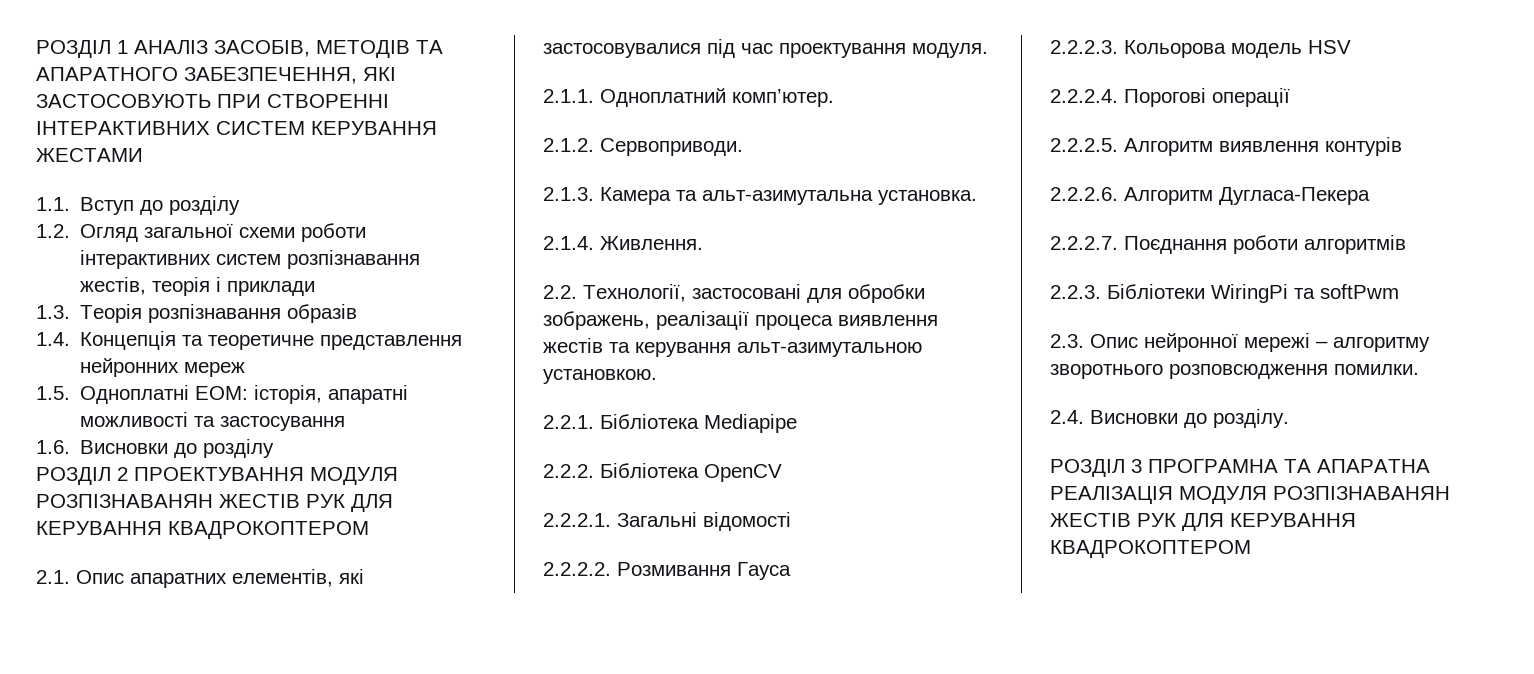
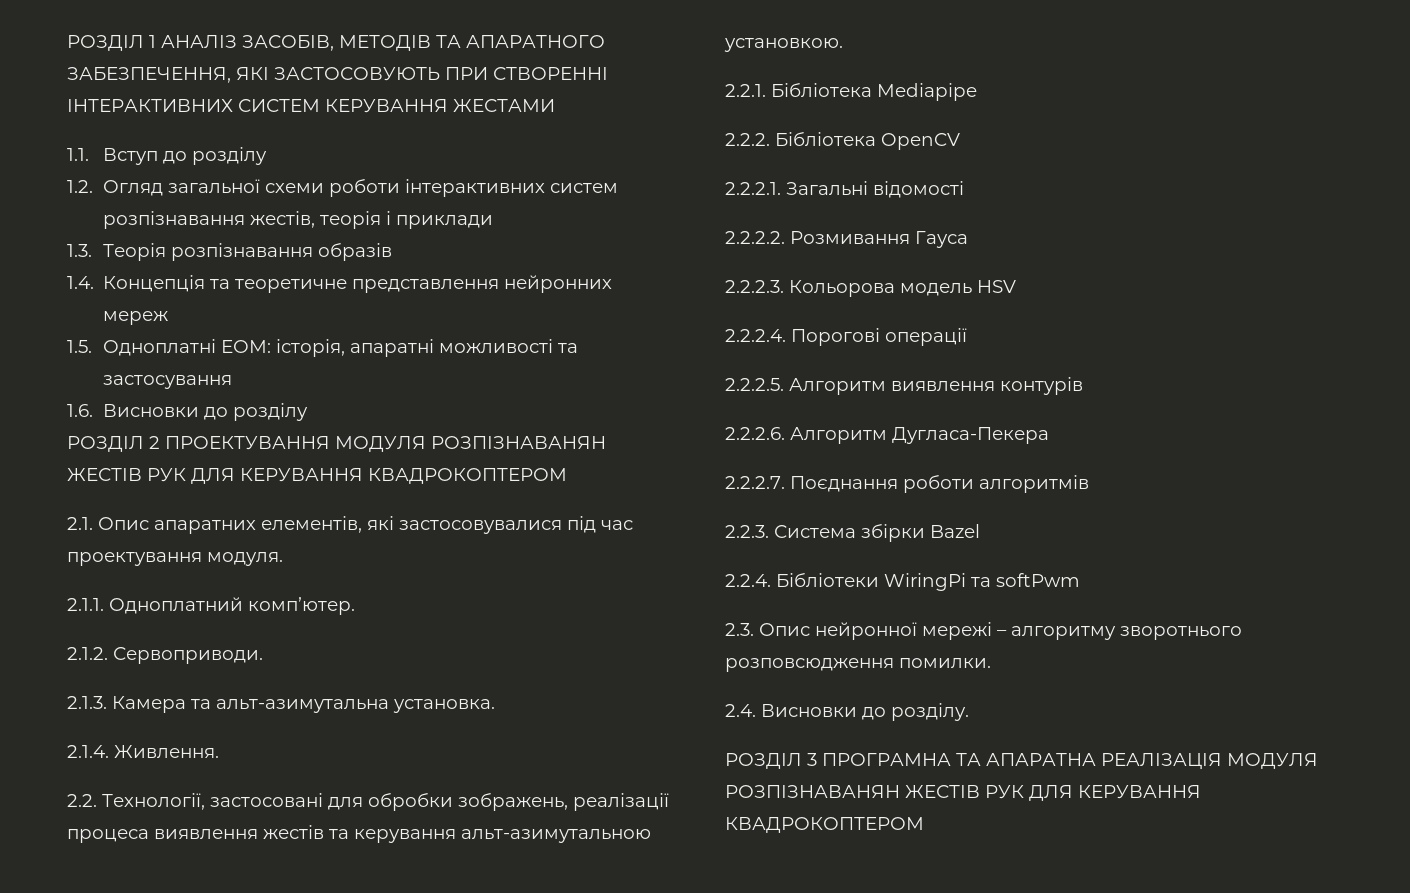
- 2.2.3. Бібліотеки WiringPi та softPwm
+ 2.2.3. Система збірки Bazel
+ 2.2.4. Бібліотеки WiringPi та softPwm

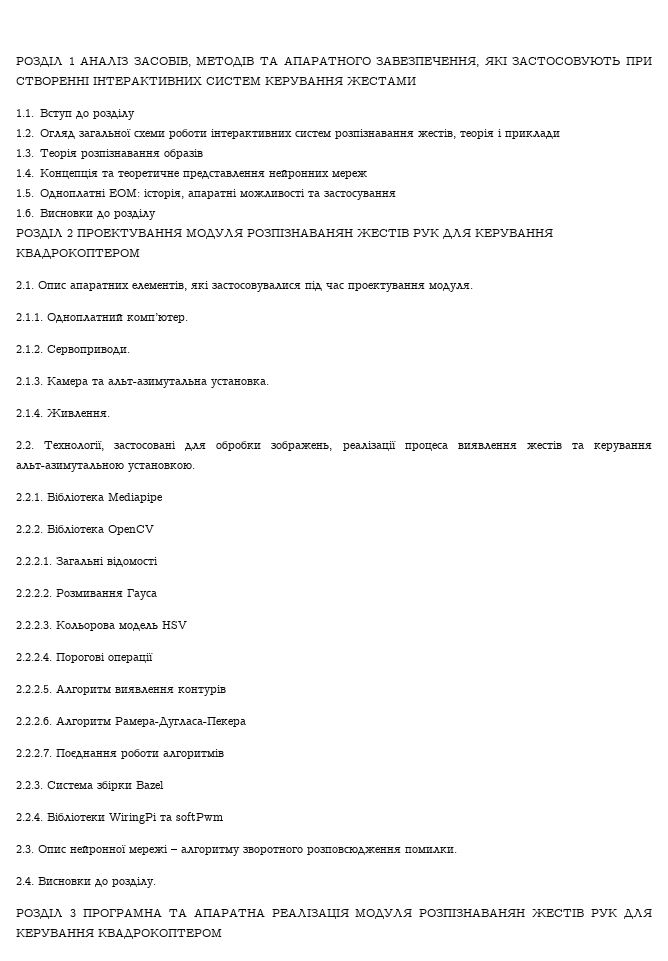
- 2.2.2.6. Алгоритм Дугласа-Пекера
+ 2.2.2.6. Алгоритм Рамера-Дугласа-Пекера
- 2.3. Опис нейронної мережі – алгоритму зворотнього розповсюдження помилки.
+ 2.3. Опис нейронної мережі – алгоритму зворотного розповсюдження помилки.

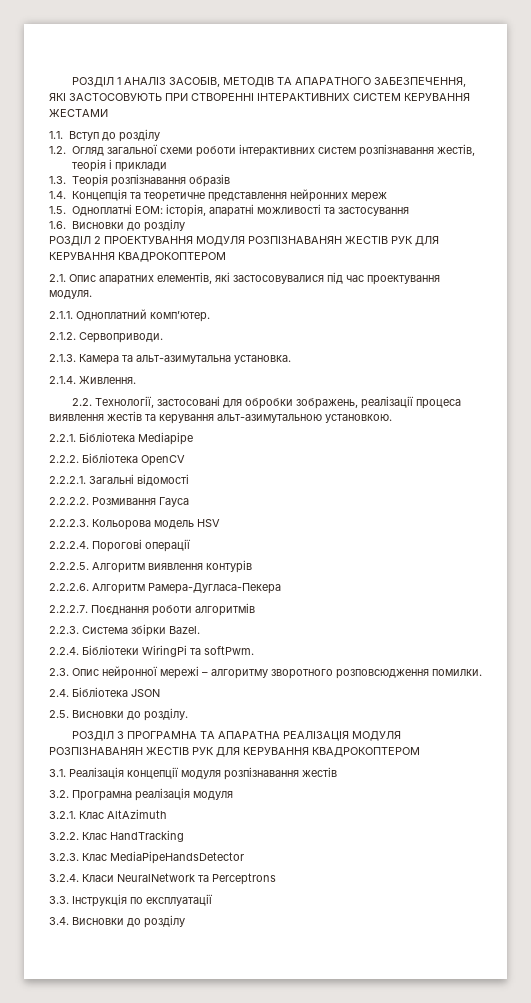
- 2.2.3. Система збірки Bazel
+ 2.2.3. Система збірки Bazel.
- 2.2.4. Бібліотеки WiringPi та softPwm
+ 2.2.4. Бібліотеки WiringPi та softPwm.
- 2.4. Висновки до розділу.
+ 2.4. Бібліотека JSON
+ 2.5. Висновки до розділу.
+ 3.1. Реалізація концепції модуля розпізнавання жестів
+ 3.2. Програмна реалізація модуля
+ 3.2.1. Клас AltAzimuth
+ 3.2.2. Клас HandTracking
+ 3.2.3. Клас MediaPipeHandsDetector
+ 3.2.4. Класи NeuralNetwork та Perceptrons
+ 3.3. Інструкція по експлуатації
+ 3.4. Висновки до розділу

